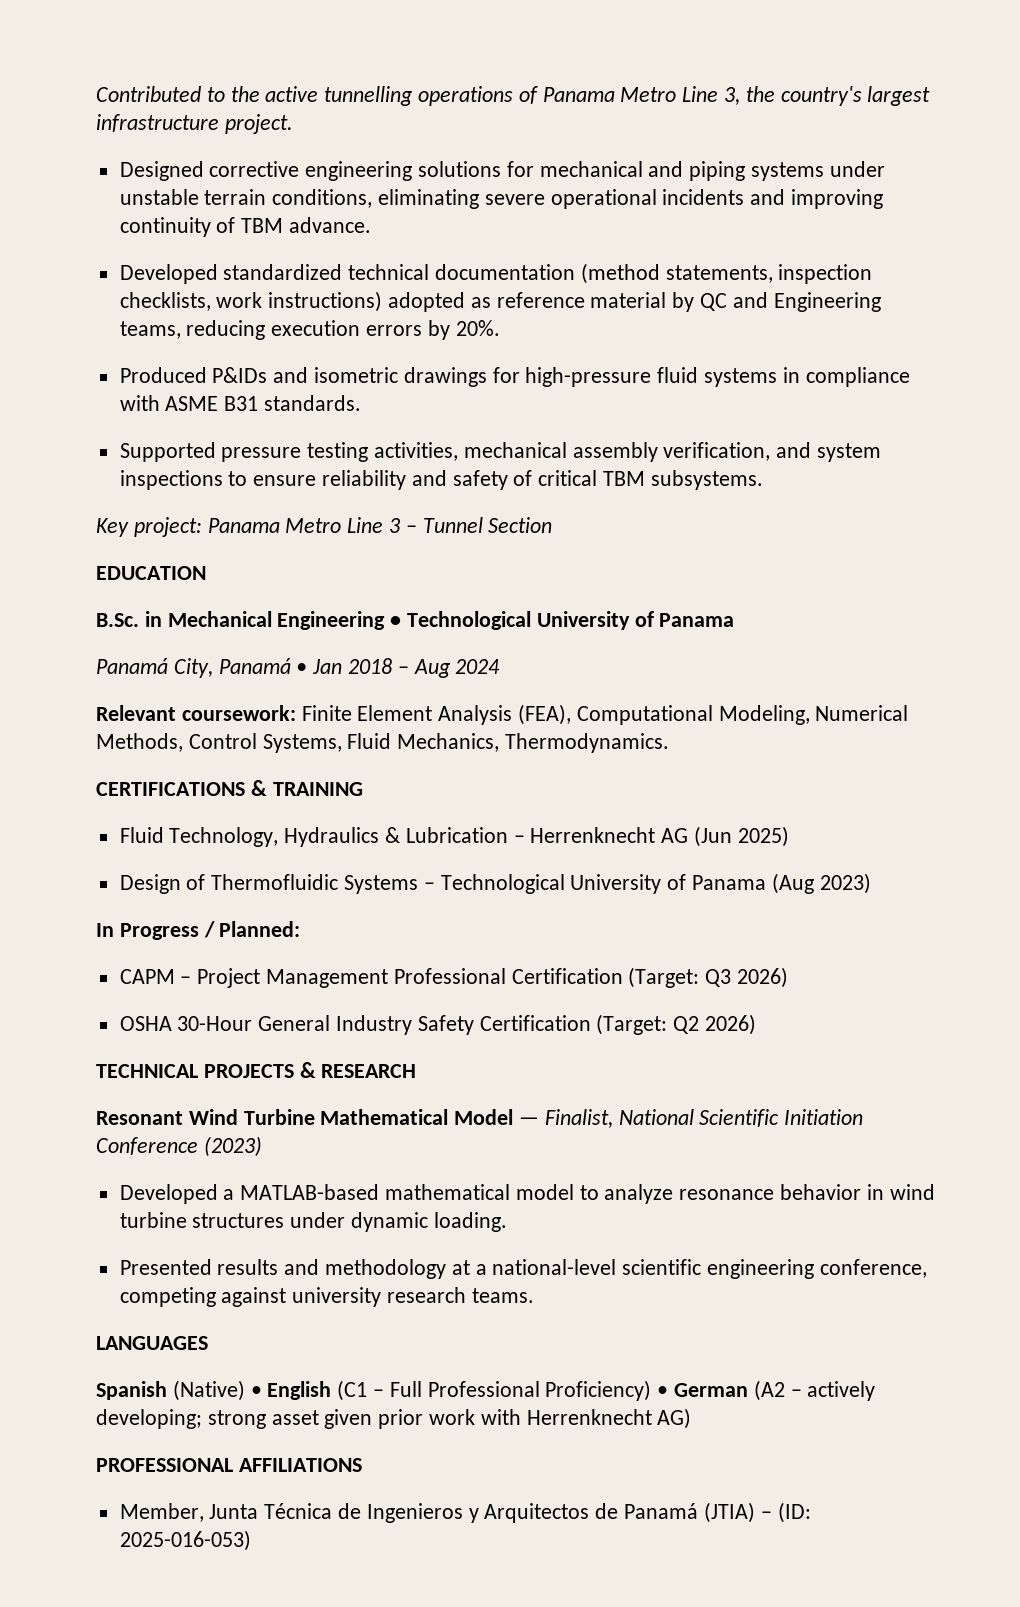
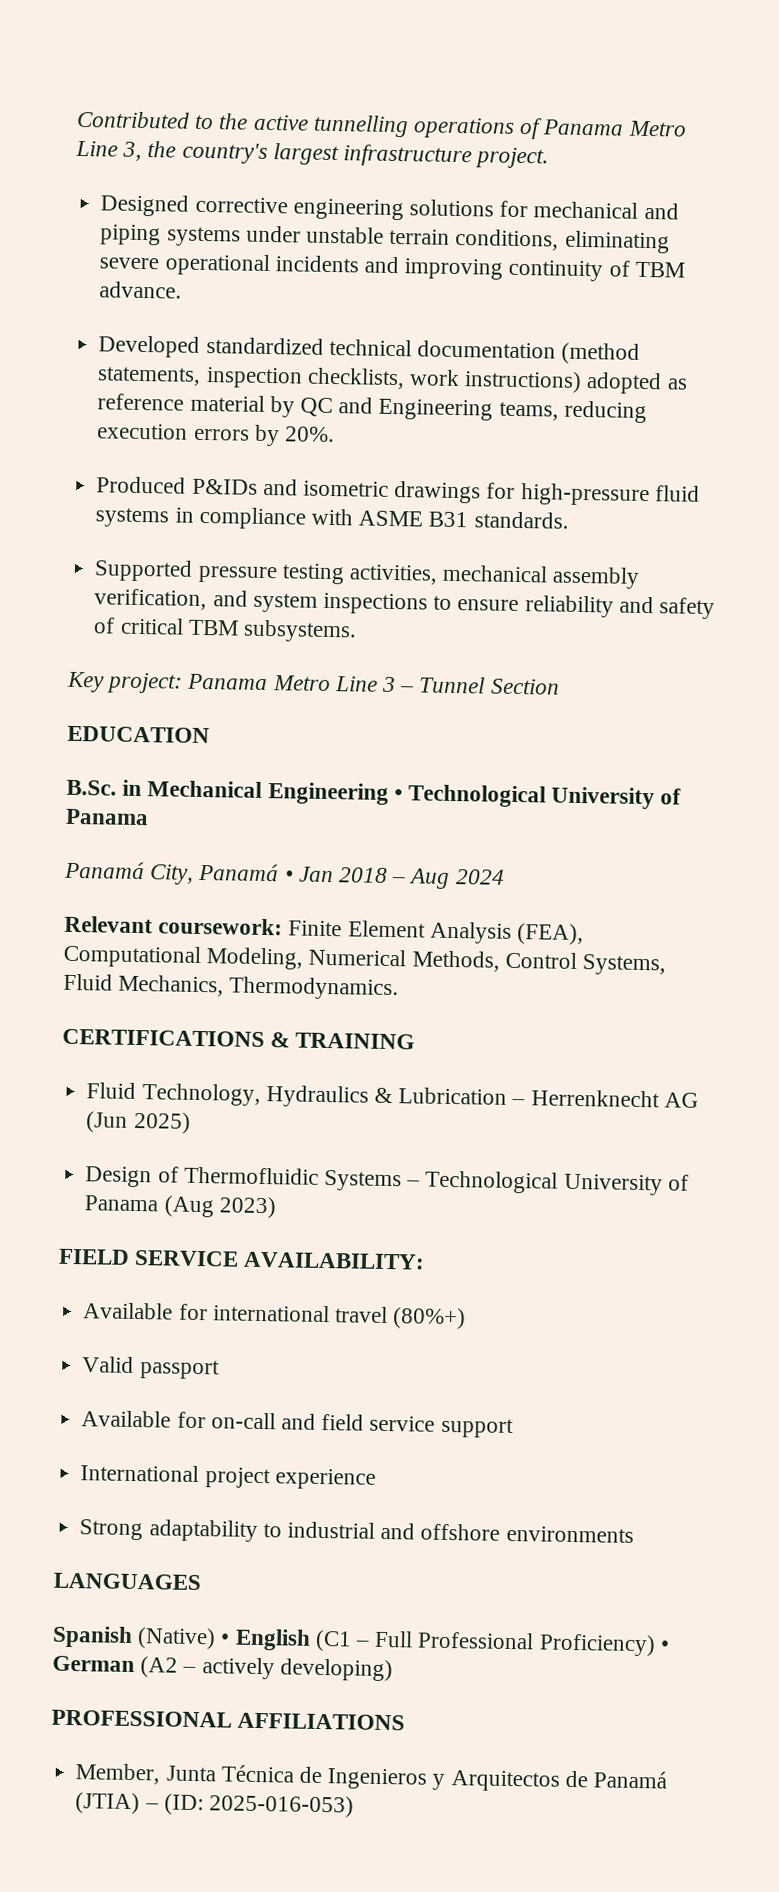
- In Progress / Planned:
- CAPM – Project Management Professional Certification (Target: Q3 2026)
- OSHA 30-Hour General Industry Safety Certification (Target: Q2 2026)
- TECHNICAL PROJECTS & RESEARCH
- Resonant Wind Turbine Mathematical Model — Finalist, National Scientific Initiation Conference (2023)
- Developed a MATLAB-based mathematical model to analyze resonance behavior in wind turbine structures under dynamic loading.
- Presented results and methodology at a national-level scientific engineering conference, competing against university research teams.
+ FIELD SERVICE AVAILABILITY:
+ Available for international travel (80%+)
+ Valid passport
+ Available for on-call and field service support
+ International project experience
+ Strong adaptability to industrial and offshore environments
- Spanish (Native) • English (C1 – Full Professional Proficiency) • German (A2 – actively developing; strong asset given prior work with Herrenknecht AG)
+ Spanish (Native) • English (C1 – Full Professional Proficiency) • German (A2 – actively developing)

